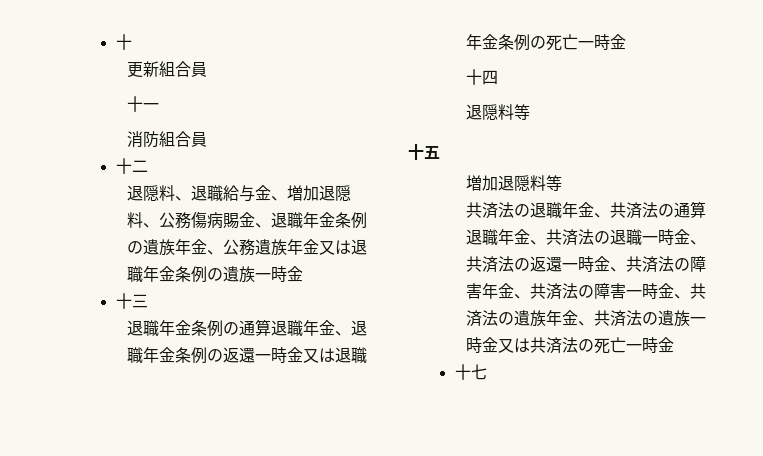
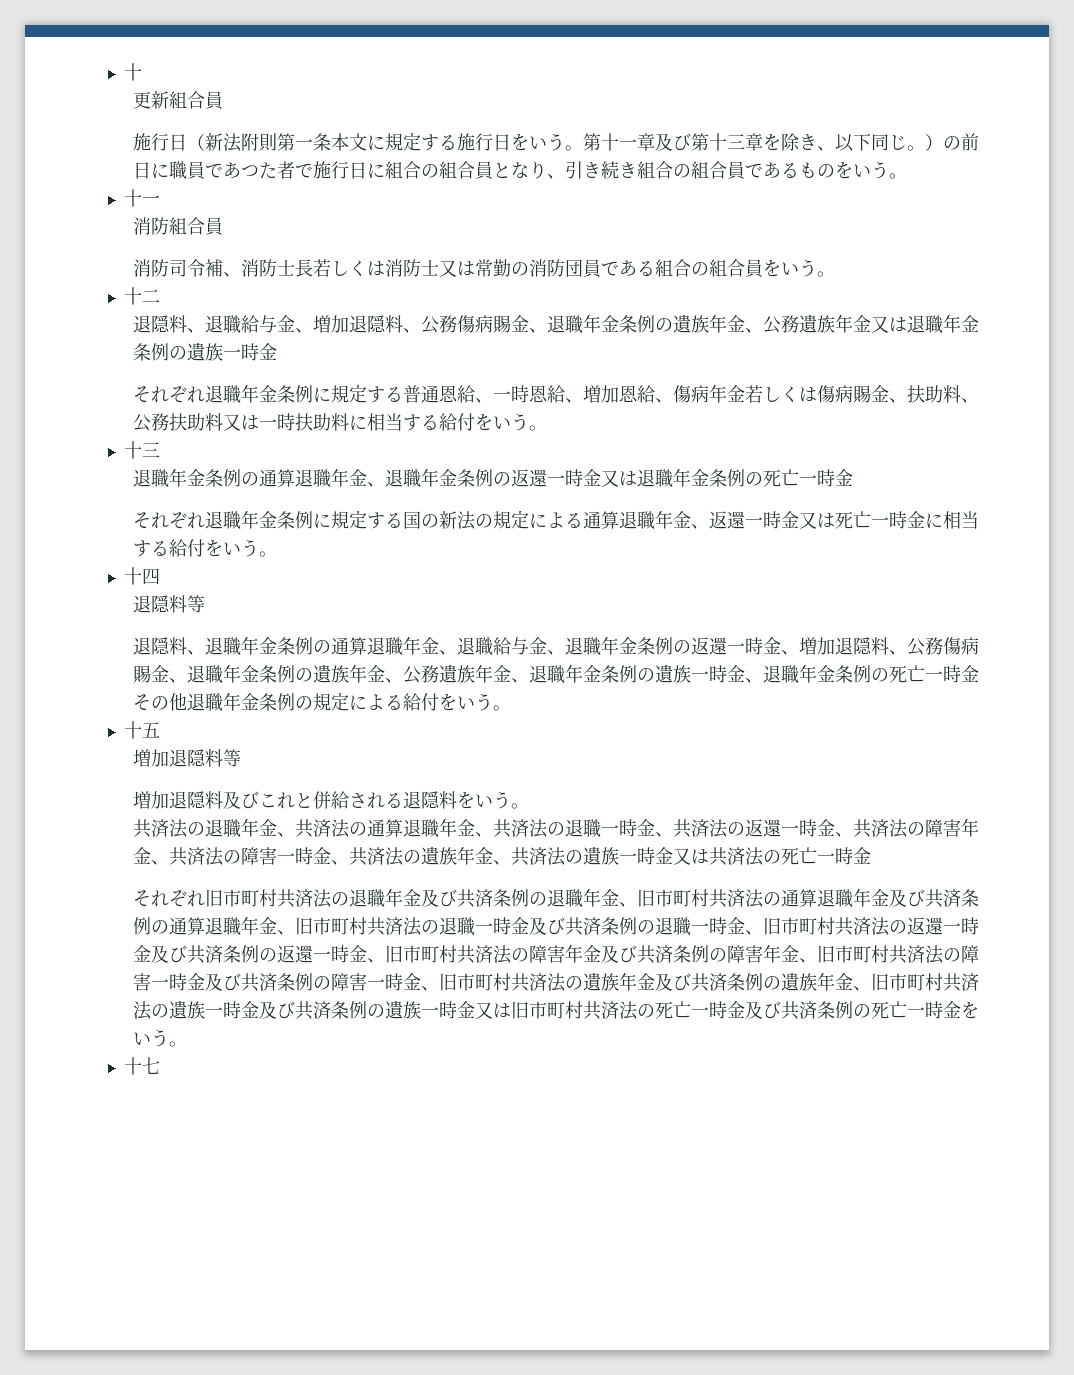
+ 施行日（新法附則第一条本文に規定する施行日をいう。第十一章及び第十三章を除き、以下同じ。）の前日に職員であつた者で施行日に組合の組合員となり、引き続き組合の組合員であるものをいう。
  十一
  消防組合員
+ 消防司令補、消防士長若しくは消防士又は常勤の消防団員である組合の組合員をいう。
+ それぞれ退職年金条例に規定する普通恩給、一時恩給、増加恩給、傷病年金若しくは傷病賜金、扶助料、公務扶助料又は一時扶助料に相当する給付をいう。
+ それぞれ退職年金条例に規定する国の新法の規定による通算退職年金、返還一時金又は死亡一時金に相当する給付をいう。
  十四
  退隠料等
+ 退隠料、退職年金条例の通算退職年金、退職給与金、退職年金条例の返還一時金、増加退隠料、公務傷病賜金、退職年金条例の遺族年金、公務遺族年金、退職年金条例の遺族一時金、退職年金条例の死亡一時金その他退職年金条例の規定による給付をいう。
  十五
  増加退隠料等
+ 増加退隠料及びこれと併給される退隠料をいう。
+ それぞれ旧市町村共済法の退職年金及び共済条例の退職年金、旧市町村共済法の通算退職年金及び共済条例の通算退職年金、旧市町村共済法の退職一時金及び共済条例の退職一時金、旧市町村共済法の返還一時金及び共済条例の返還一時金、旧市町村共済法の障害年金及び共済条例の障害年金、旧市町村共済法の障害一時金及び共済条例の障害一時金、旧市町村共済法の遺族年金及び共済条例の遺族年金、旧市町村共済法の遺族一時金及び共済条例の遺族一時金又は旧市町村共済法の死亡一時金及び共済条例の死亡一時金をいう。

